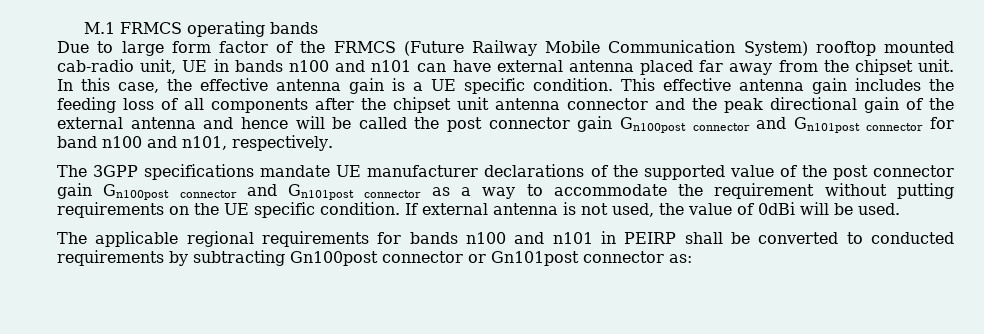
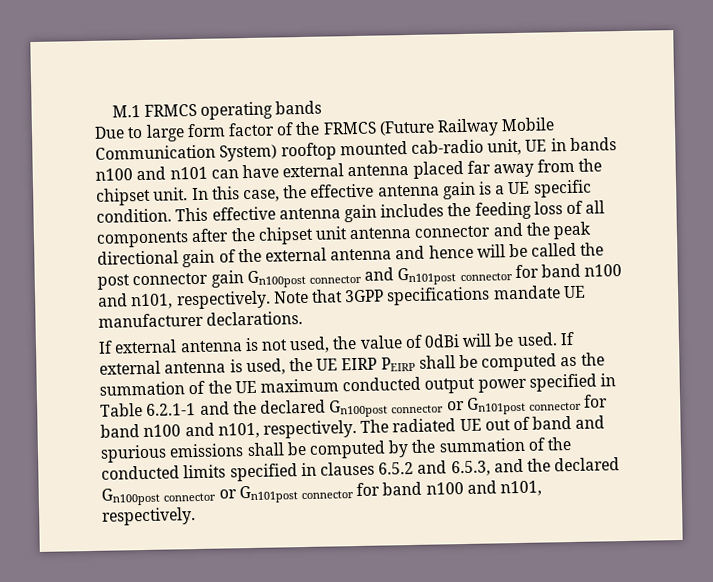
- This effective antenna gain includes the feeding loss of all components after the chipset unit antenna connector and the peak directional gain of the external antenna and hence will be called the post connector gain Gn100post connector and Gn101post connector for band n100 and n101, respectively.
- The 3GPP specifications mandate UE manufacturer declarations of the supported value of the post connector gain Gn100post connector and Gn101post connector as a way to accommodate the requirement without putting requirements on the UE specific condition. If external antenna is not used, the value of 0dBi will be used.
- The applicable regional requirements for bands n100 and n101 in PEIRP shall be converted to conducted requirements by subtracting Gn100post connector or Gn101post connector as:
+ This effective antenna gain includes the feeding loss of all components after the chipset unit antenna connector and the peak directional gain of the external antenna and hence will be called the post connector gain Gn100post connector and Gn101post connector for band n100 and n101, respectively. Note that 3GPP specifications mandate UE manufacturer declarations.
+ If external antenna is not used, the value of 0dBi will be used. If external antenna is used, the UE EIRP PEIRP shall be computed as the summation of the UE maximum conducted output power specified in Table 6.2.1-1 and the declared Gn100post connector or Gn101post connector for band n100 and n101, respectively. The radiated UE out of band and spurious emissions shall be computed by the summation of the conducted limits specified in clauses 6.5.2 and 6.5.3, and the declared Gn100post connector or Gn101post connector for band n100 and n101, respectively.

